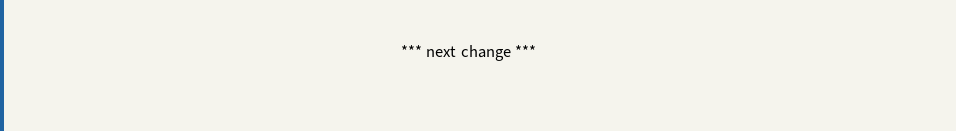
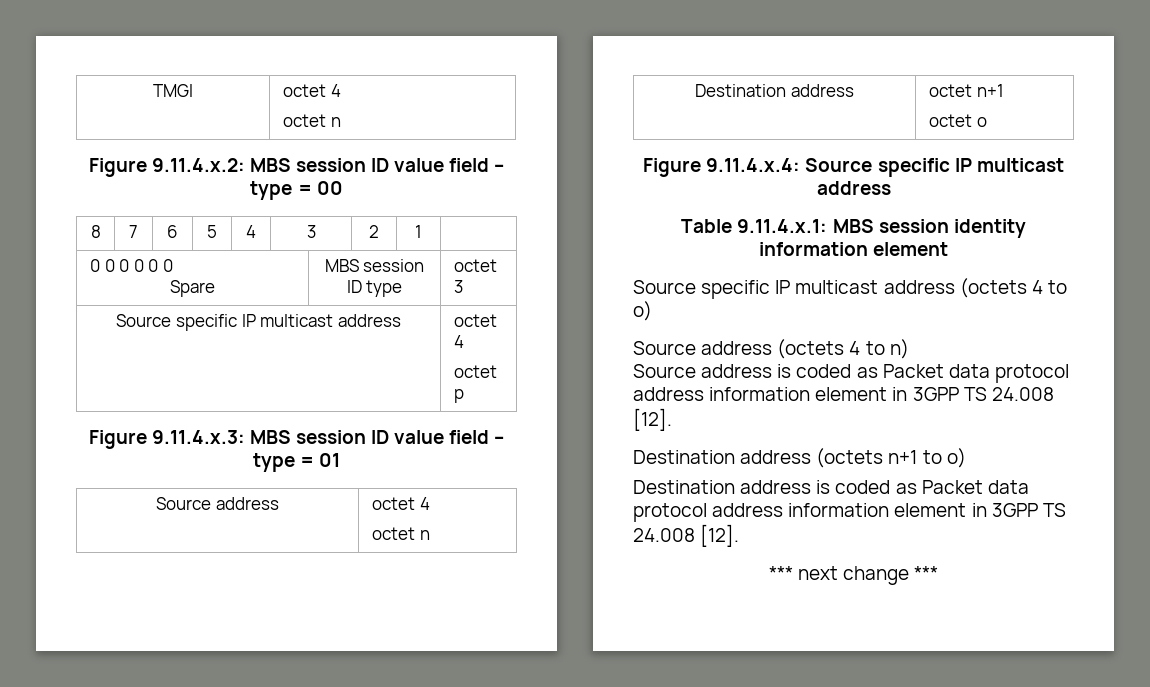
+ TMGI | octet 4
+ octet n
+ Figure 9.11.4.x.2: MBS session ID value field – type = 00
+ 8 | 7 | 6 | 5 | 4 | 3 | 2 | 1 |
+ 0 0 0 0 0 0
+ Spare | MBS session ID type | octet 3
+ Source specific IP multicast address | octet 4
+ octet p
+ Figure 9.11.4.x.3: MBS session ID value field – type = 01
+ Source address | octet 4
+ octet n
+ Destination address | octet n+1
+ octet o
+ Figure 9.11.4.x.4: Source specific IP multicast address
+ Table 9.11.4.x.1: MBS session identity information element
+ Source specific IP multicast address (octets 4 to o)
+ Source address (octets 4 to n)
+ Source address is coded as Packet data protocol address information element in 3GPP TS 24.008 [12].
+ Destination address (octets n+1 to o)
+ Destination address is coded as Packet data protocol address information element in 3GPP TS 24.008 [12].

